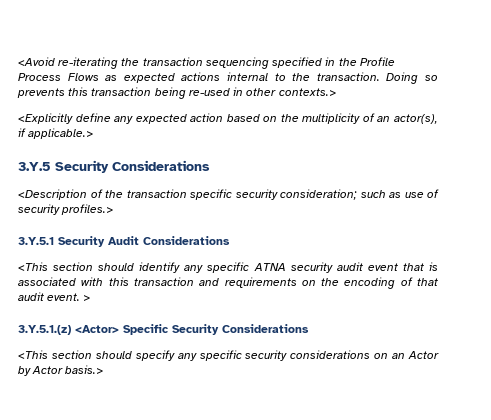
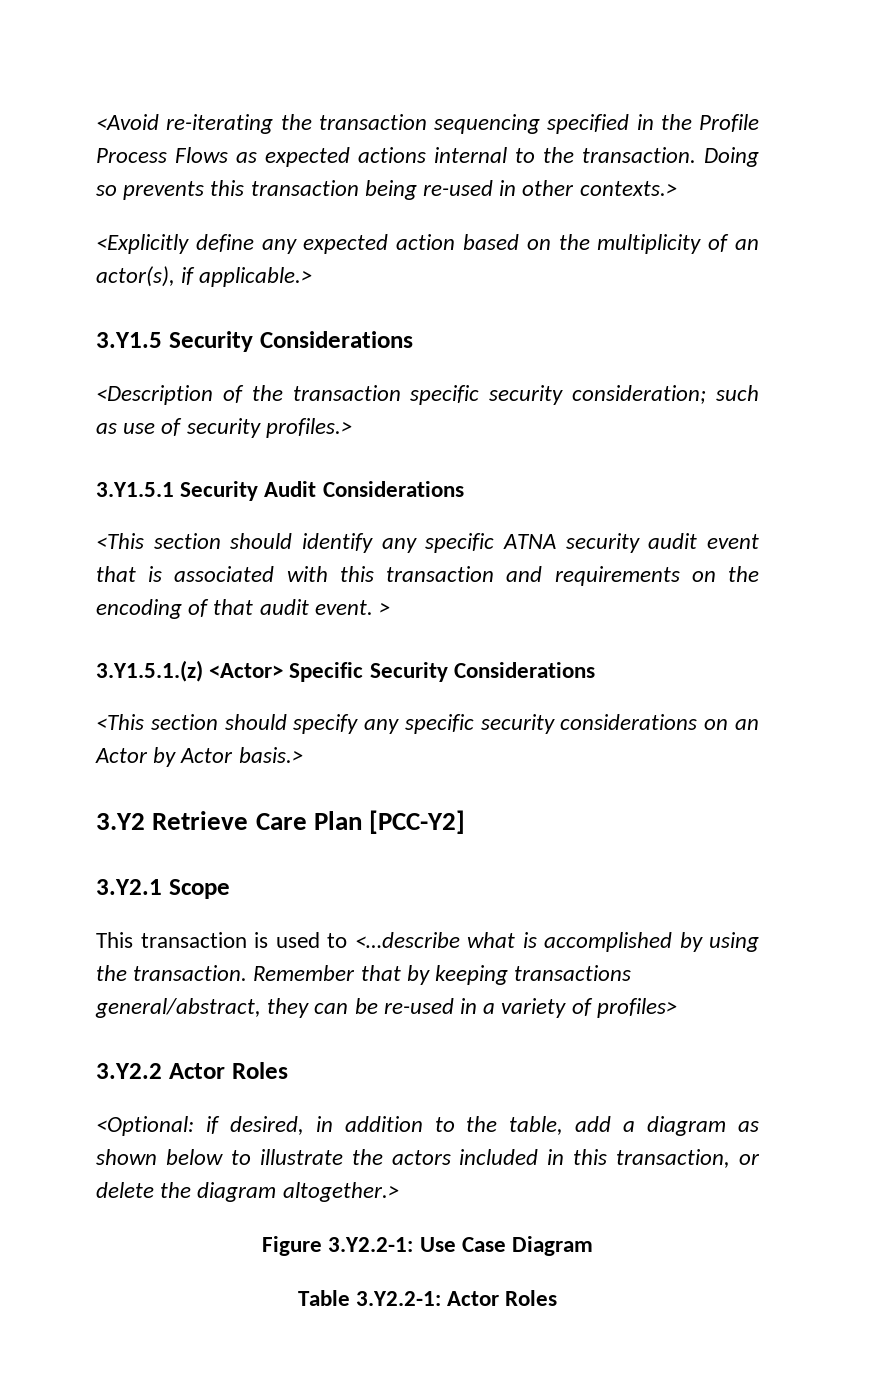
- 3.Y.5 Security Considerations
+ 3.Y1.5 Security Considerations
- 3.Y.5.1 Security Audit Considerations
+ 3.Y1.5.1 Security Audit Considerations
- 3.Y.5.1.(z) <Actor> Specific Security Considerations
+ 3.Y1.5.1.(z) <Actor> Specific Security Considerations
+ 3.Y2 Retrieve Care Plan [PCC-Y2]
+ 3.Y2.1 Scope
+ This transaction is used to <…describe what is accomplished by using the transaction. Remember that by keeping transactions general/abstract, they can be re-used in a variety of profiles>
+ 3.Y2.2 Actor Roles
+ <Optional: if desired, in addition to the table, add a diagram as shown below to illustrate the actors included in this transaction, or delete the diagram altogether.>
+ Figure 3.Y2.2-1: Use Case Diagram
+ Table 3.Y2.2-1: Actor Roles

